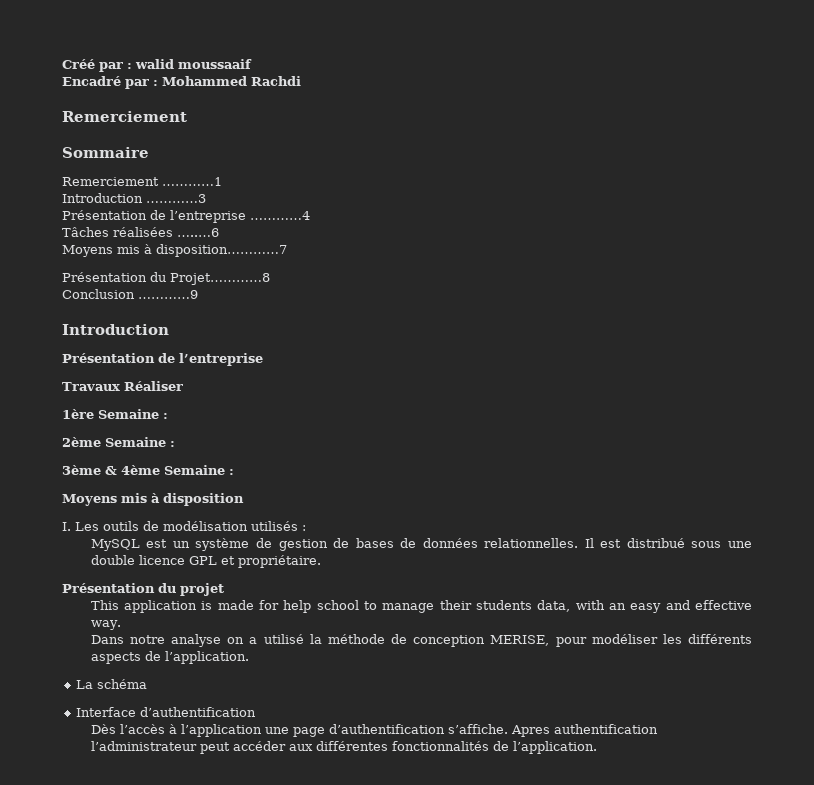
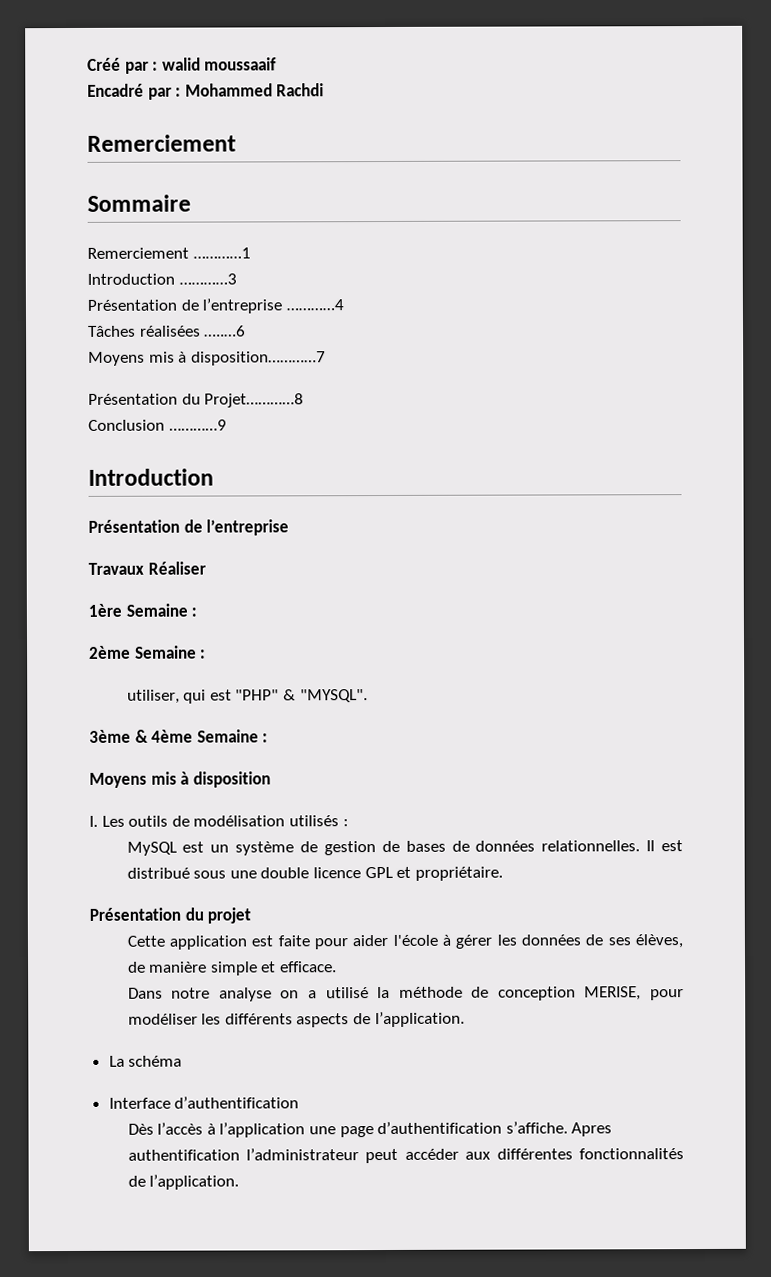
+ utiliser, qui est "PHP" & "MYSQL".
- This application is made for help school to manage their students data, with an easy and effective way.
+ Cette application est faite pour aider l'école à gérer les données de ses élèves, de manière simple et efficace.

